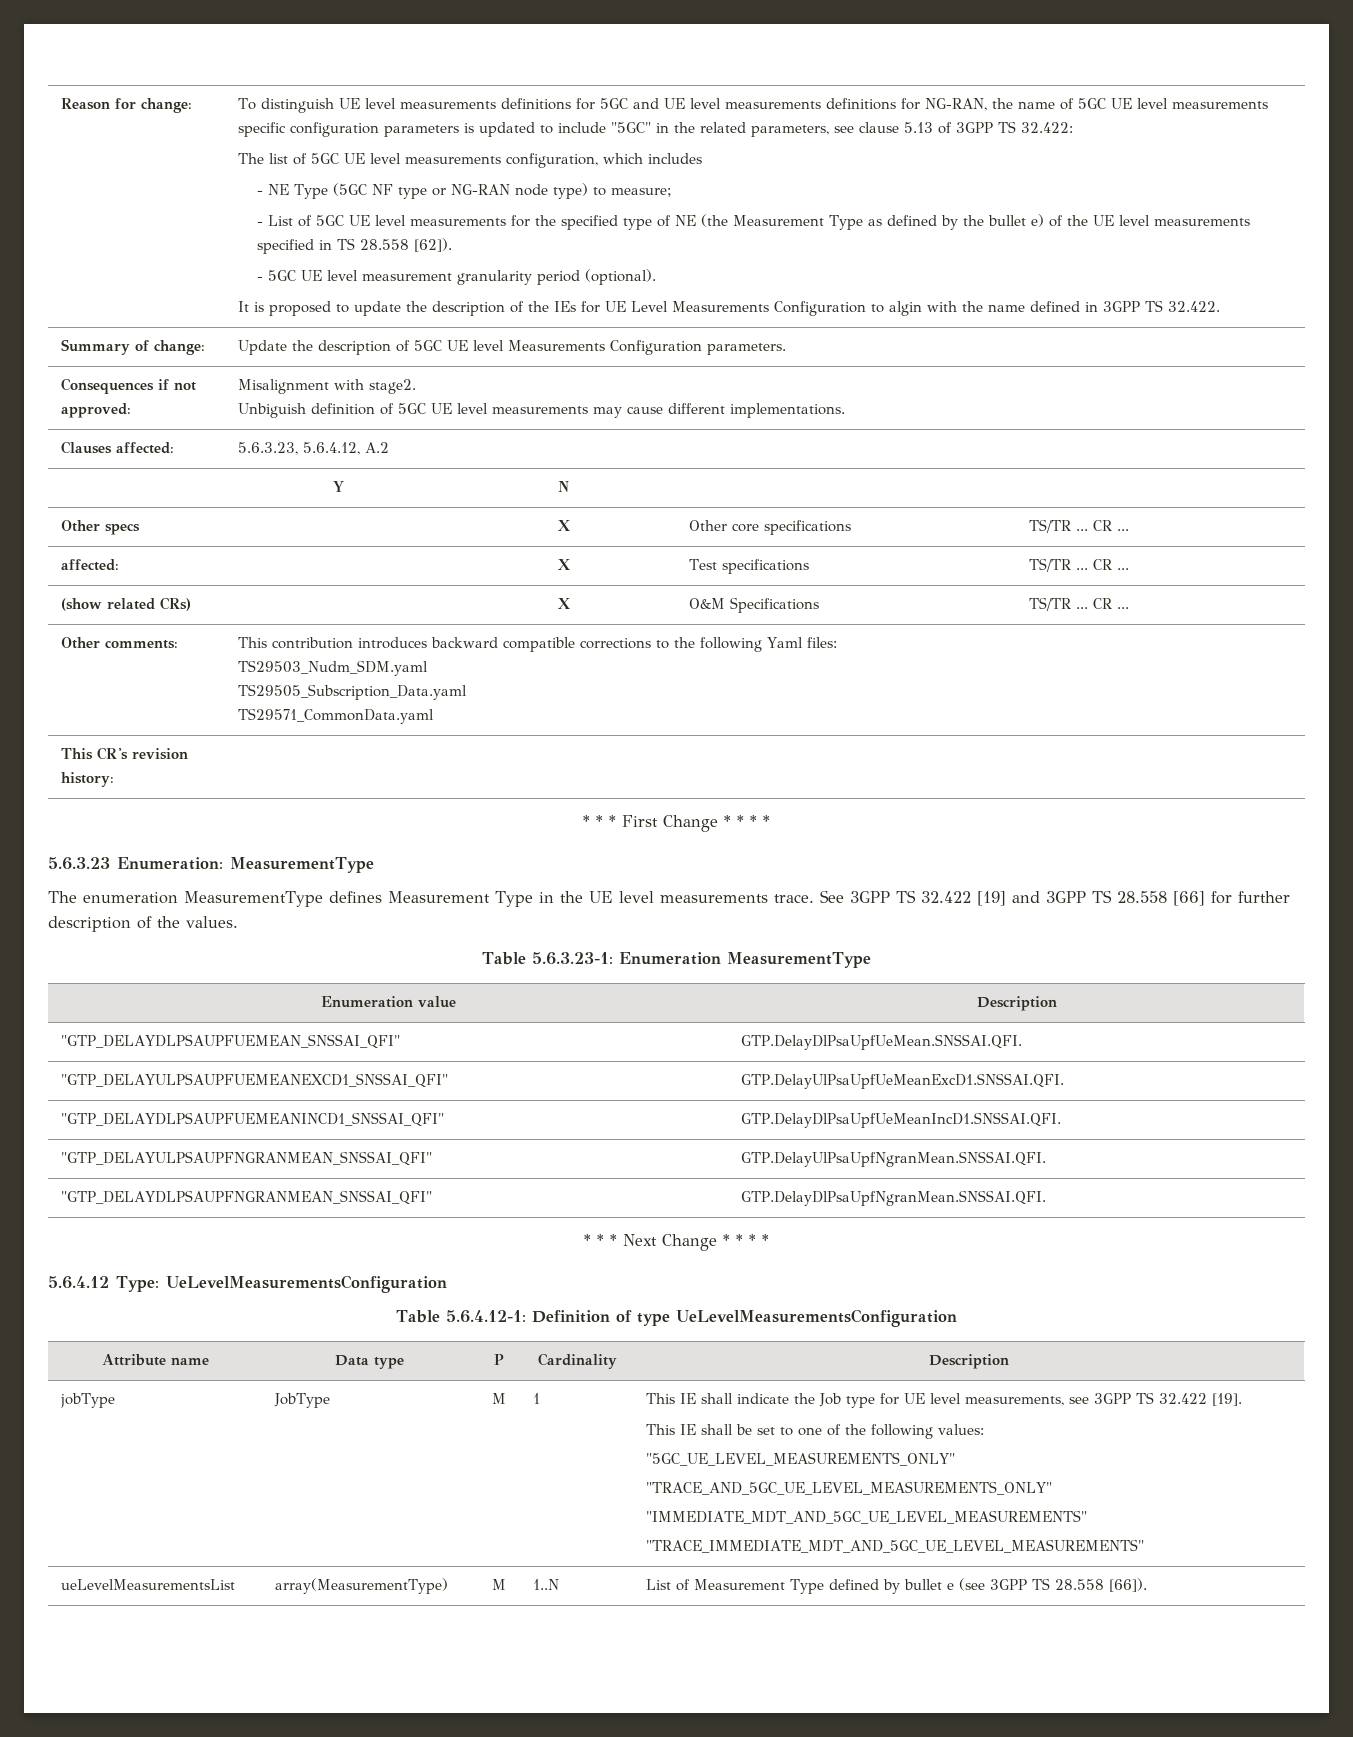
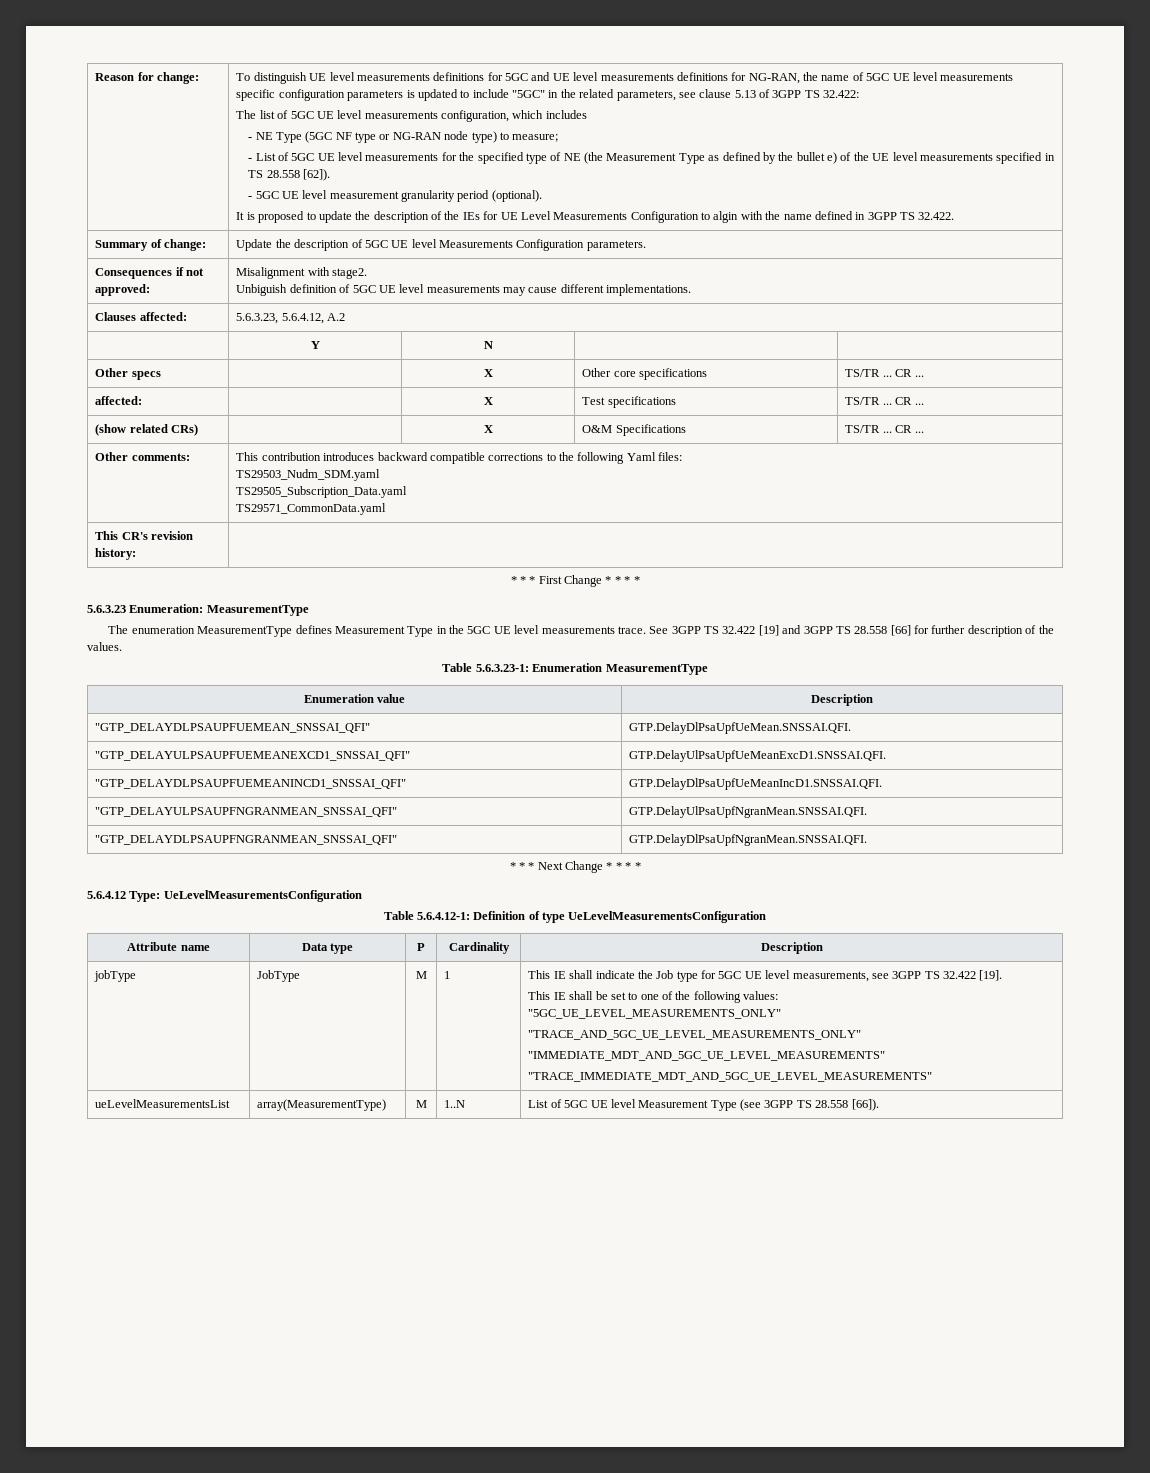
- The enumeration MeasurementType defines Measurement Type in the UE level measurements trace.
+ The enumeration MeasurementType defines Measurement Type in the 5GC UE level measurements trace.
- jobType | JobType | M | 1 | This IE shall indicate the Job type for UE level measurements, see 3GPP TS 32.422 [19].
+ jobType | JobType | M | 1 | This IE shall indicate the Job type for 5GC UE level measurements, see 3GPP TS 32.422 [19].
- ueLevelMeasurementsList | array(MeasurementType) | M | 1..N | List of Measurement Type defined by bullet e (see 3GPP TS 28.558 [66]).
+ ueLevelMeasurementsList | array(MeasurementType) | M | 1..N | List of 5GC UE level Measurement Type (see 3GPP TS 28.558 [66]).

